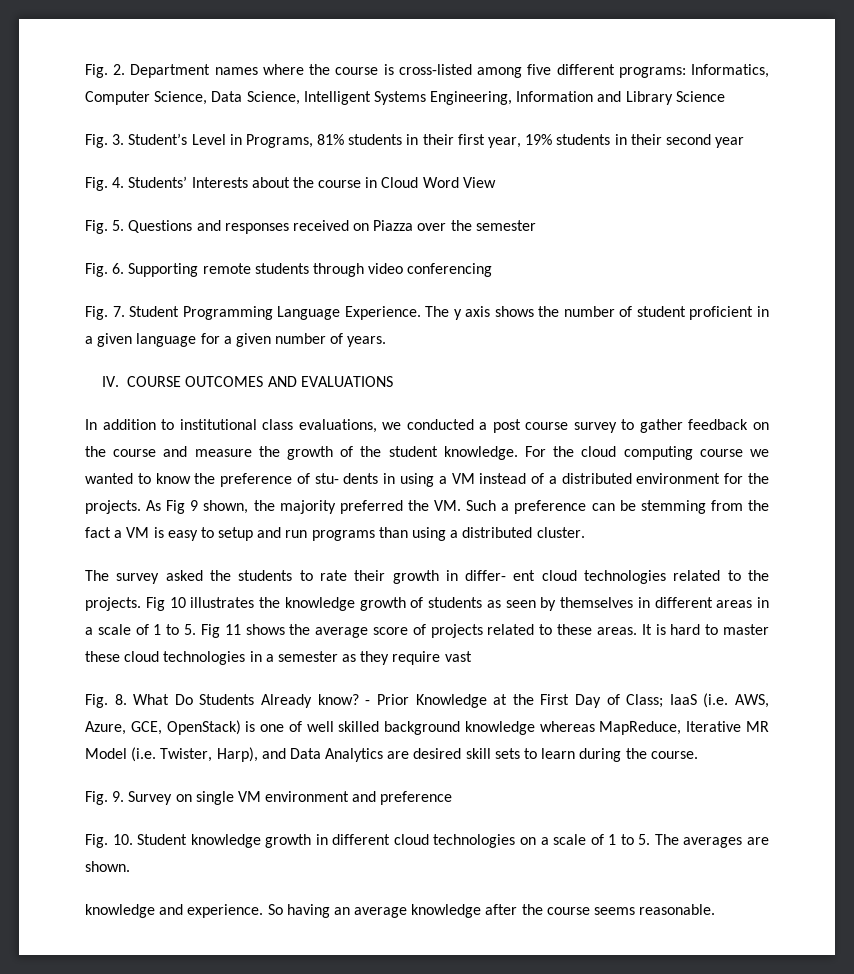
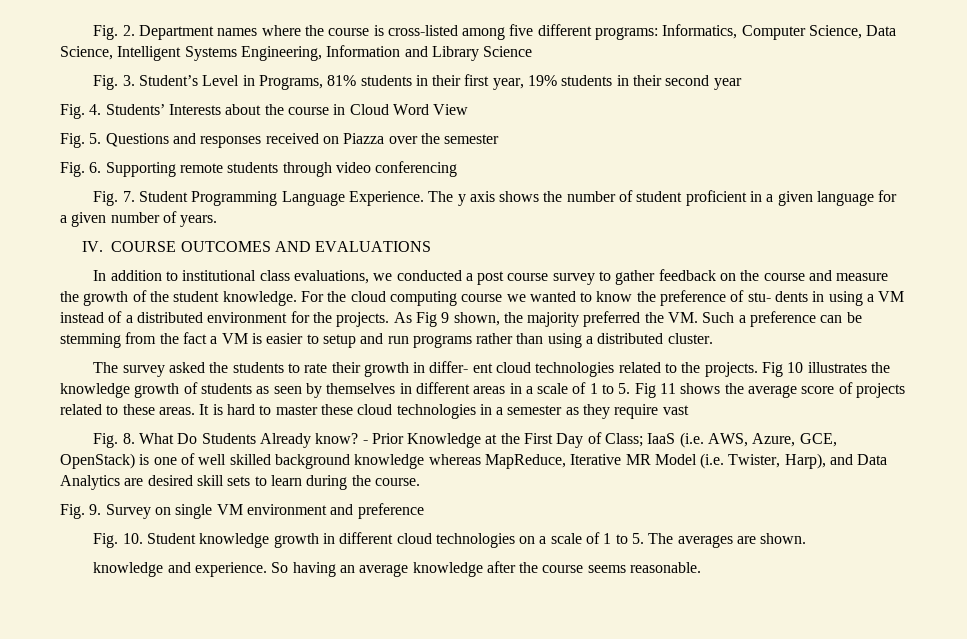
- As Fig 9 shown, the majority preferred the VM. Such a preference can be stemming from the fact a VM is easy to setup and run programs than using a distributed cluster.
+ As Fig 9 shown, the majority preferred the VM. Such a preference can be stemming from the fact a VM is easier to setup and run programs rather than using a distributed cluster.

